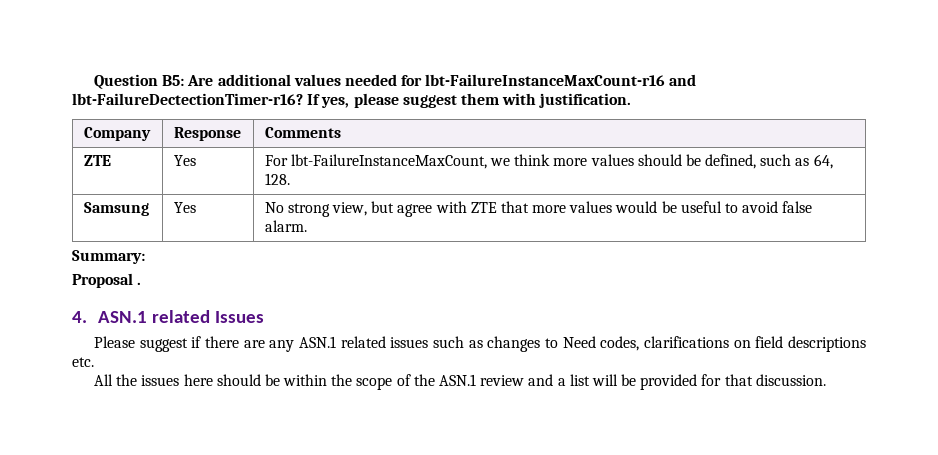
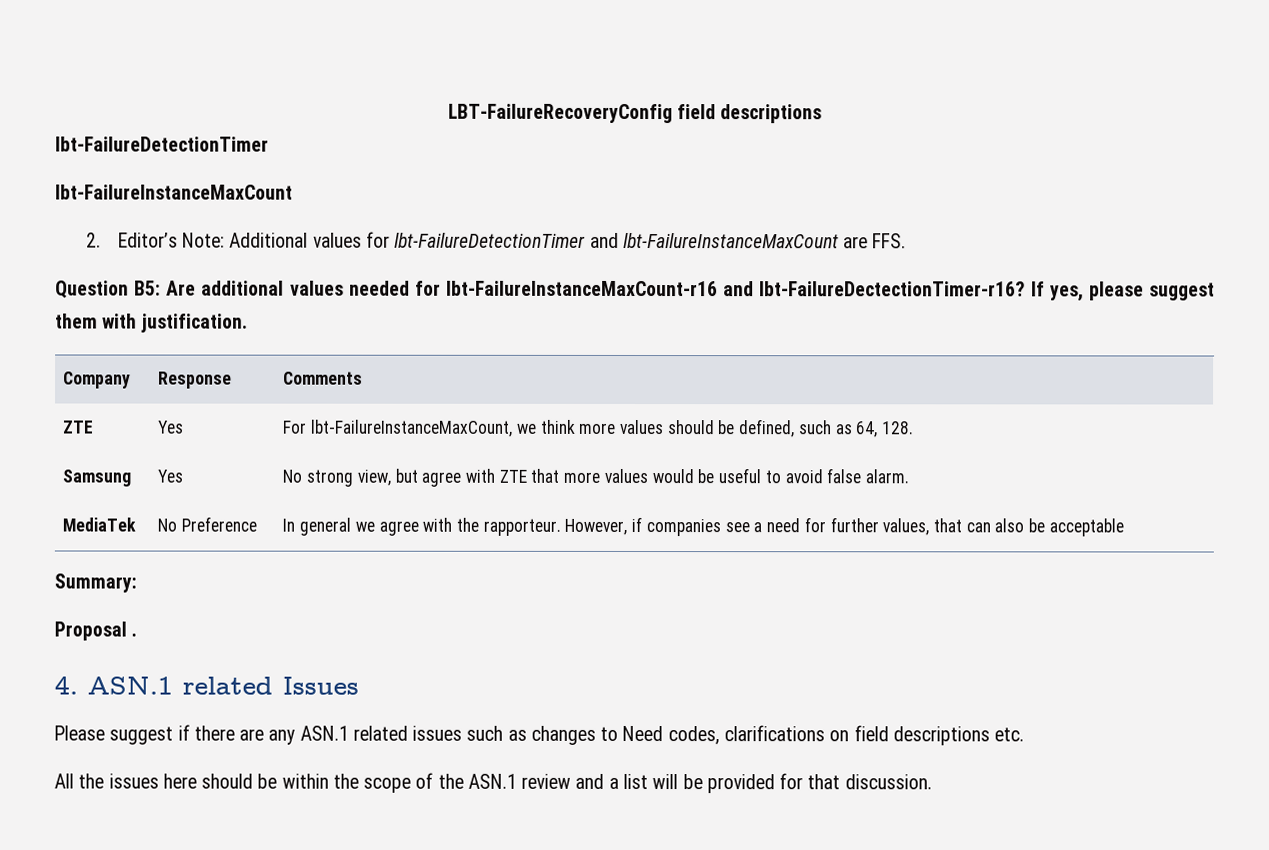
+ LBT-FailureRecoveryConfig field descriptions
+ lbt-FailureDetectionTimer
+ lbt-FailureInstanceMaxCount
+ 2. Editor’s Note: Additional values for lbt-FailureDetectionTimer and lbt-FailureInstanceMaxCount are FFS.
+ MediaTek | No Preference | In general we agree with the rapporteur. However, if companies see a need for further values, that can also be acceptable

